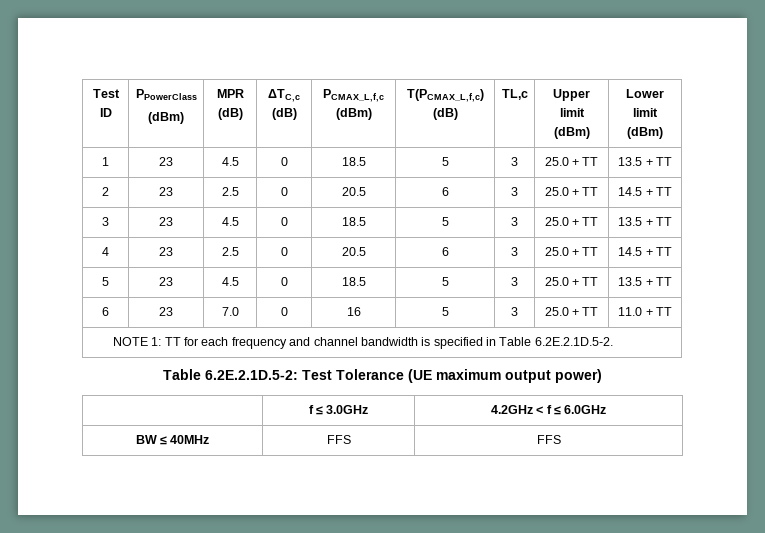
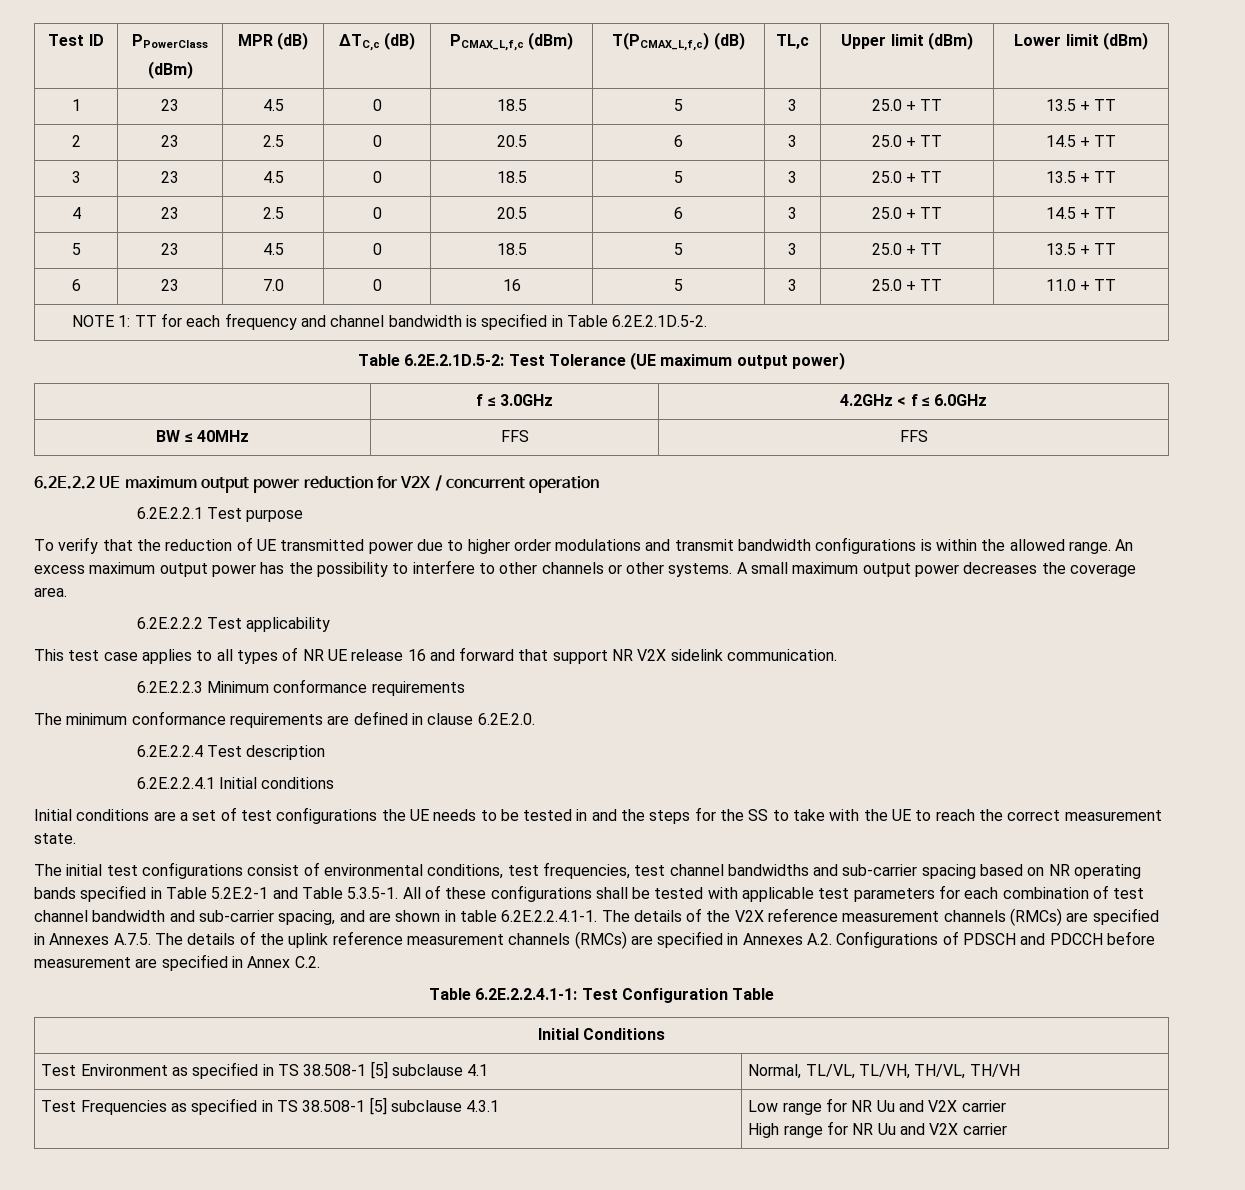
+ 6.2E.2.2 UE maximum output power reduction for V2X / concurrent operation
+ 6.2E.2.2.1 Test purpose
+ To verify that the reduction of UE transmitted power due to higher order modulations and transmit bandwidth configurations is within the allowed range. An excess maximum output power has the possibility to interfere to other channels or other systems. A small maximum output power decreases the coverage area.
+ 6.2E.2.2.2 Test applicability
+ This test case applies to all types of NR UE release 16 and forward that support NR V2X sidelink communication.
+ 6.2E.2.2.3 Minimum conformance requirements
+ The minimum conformance requirements are defined in clause 6.2E.2.0.
+ 6.2E.2.2.4 Test description
+ 6.2E.2.2.4.1 Initial conditions
+ Initial conditions are a set of test configurations the UE needs to be tested in and the steps for the SS to take with the UE to reach the correct measurement state.
+ The initial test configurations consist of environmental conditions, test frequencies, test channel bandwidths and sub-carrier spacing based on NR operating bands specified in Table 5.2E.2-1 and Table 5.3.5-1. All of these configurations shall be tested with applicable test parameters for each combination of test channel bandwidth and sub-carrier spacing, and are shown in table 6.2E.2.2.4.1-1. The details of the V2X reference measurement channels (RMCs) are specified in Annexes A.7.5. The details of the uplink reference measurement channels (RMCs) are specified in Annexes A.2. Configurations of PDSCH and PDCCH before measurement are specified in Annex C.2.
+ Table 6.2E.2.2.4.1-1: Test Configuration Table
+ Initial Conditions
+ Test Environment as specified in TS 38.508-1 [5] subclause 4.1 | Normal, TL/VL, TL/VH, TH/VL, TH/VH
+ Test Frequencies as specified in TS 38.508-1 [5] subclause 4.3.1 | Low range for NR Uu and V2X carrier
+ High range for NR Uu and V2X carrier

